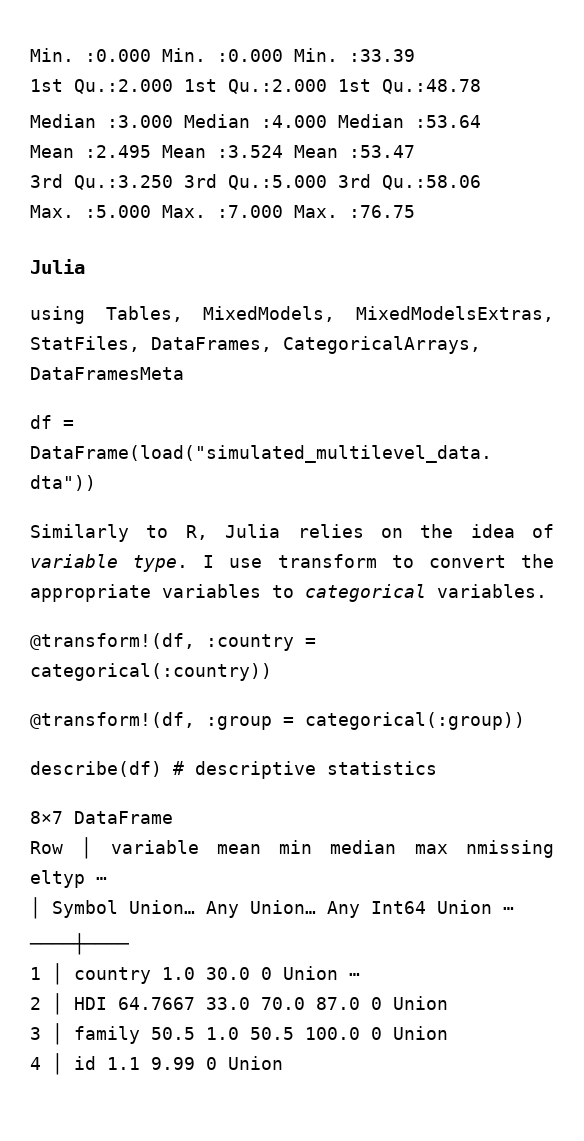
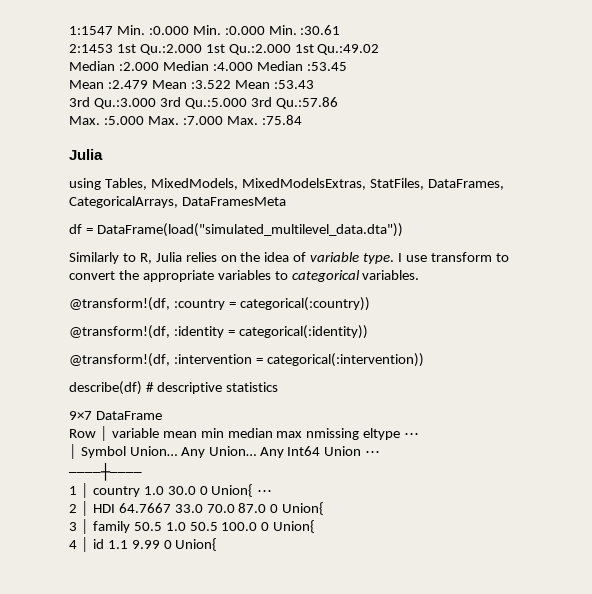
- Min. :0.000 Min. :0.000 Min. :33.39
- 1st Qu.:2.000 1st Qu.:2.000 1st Qu.:48.78
- Median :3.000 Median :4.000 Median :53.64
- Mean :2.495 Mean :3.524 Mean :53.47
- 3rd Qu.:3.250 3rd Qu.:5.000 3rd Qu.:58.06
+ 1:1547 Min. :0.000 Min. :0.000 Min. :30.61
+ 2:1453 1st Qu.:2.000 1st Qu.:2.000 1st Qu.:49.02
+ Median :2.000 Median :4.000 Median :53.45
+ Mean :2.479 Mean :3.522 Mean :53.43
+ 3rd Qu.:3.000 3rd Qu.:5.000 3rd Qu.:57.86
- Max. :5.000 Max. :7.000 Max. :76.75
+ Max. :5.000 Max. :7.000 Max. :75.84
- @transform!(df, :group = categorical(:group))
+ @transform!(df, :identity = categorical(:identity))
+ @transform!(df, :intervention = categorical(:intervention))
- 8×7 DataFrame
+ 9×7 DataFrame
- Row │ variable mean min median max nmissing eltyp ⋯
+ Row │ variable mean min median max nmissing eltype ⋯
- 1 │ country 1.0 30.0 0 Union ⋯
+ 1 │ country 1.0 30.0 0 Union{ ⋯
- 2 │ HDI 64.7667 33.0 70.0 87.0 0 Union
+ 2 │ HDI 64.7667 33.0 70.0 87.0 0 Union{
- 3 │ family 50.5 1.0 50.5 100.0 0 Union
+ 3 │ family 50.5 1.0 50.5 100.0 0 Union{
- 4 │ id 1.1 9.99 0 Union
+ 4 │ id 1.1 9.99 0 Union{

